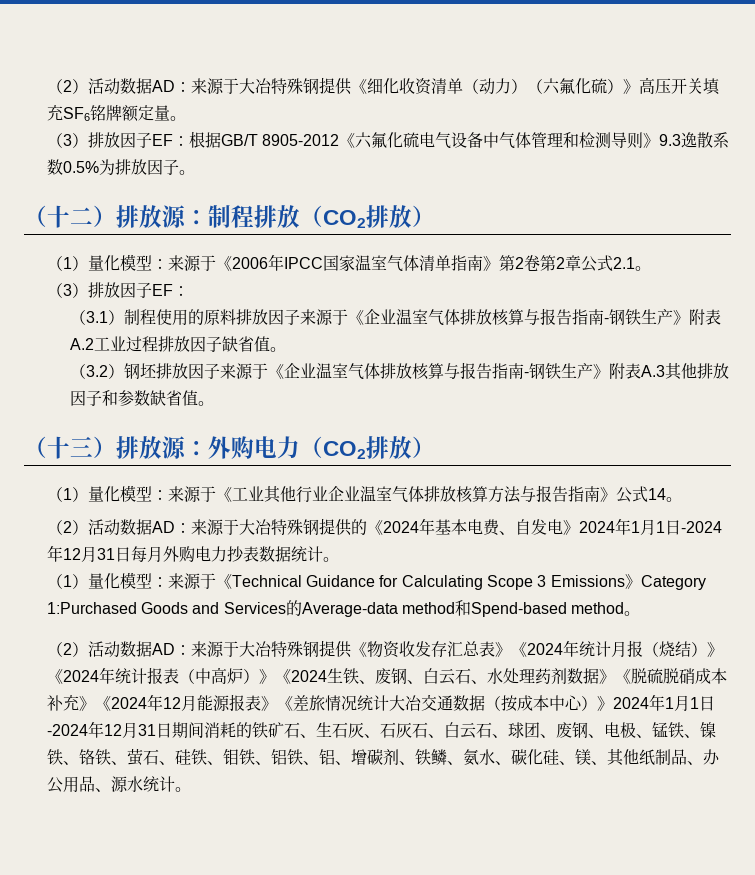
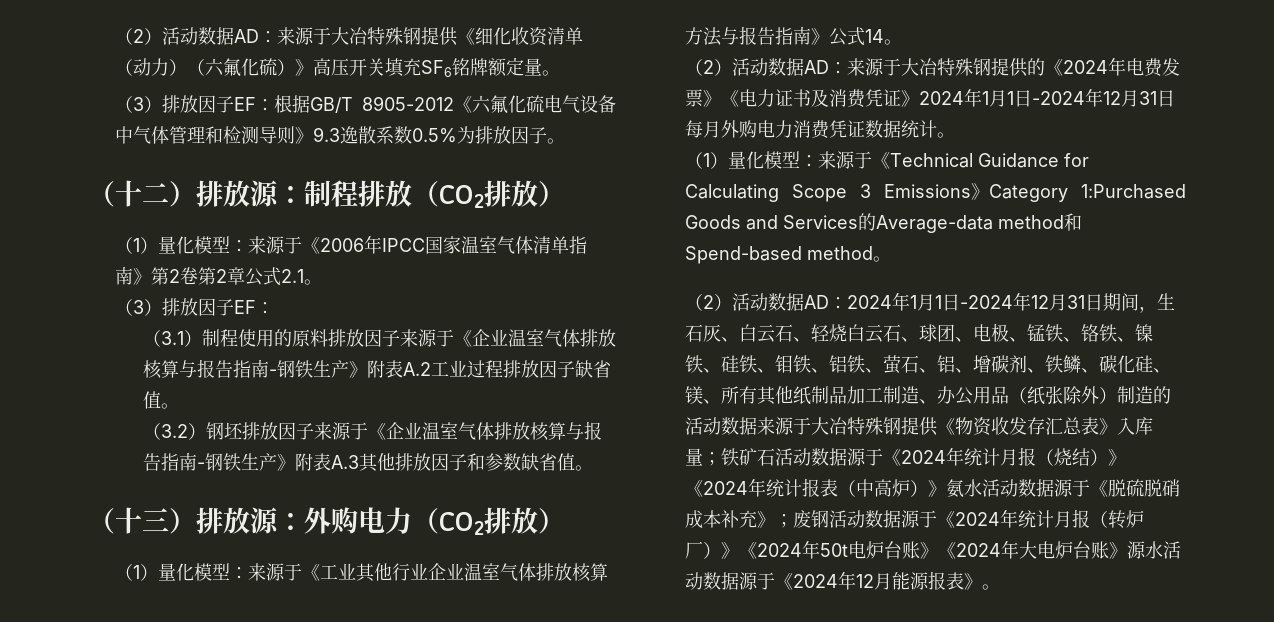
- （2）活动数据AD：来源于大冶特殊钢提供的《2024年基本电费、自发电》2024年1月1日-2024年12月31日每月外购电力抄表数据统计。
+ （2）活动数据AD：来源于大冶特殊钢提供的《2024年电费发票》《电力证书及消费凭证》2024年1月1日-2024年12月31日每月外购电力消费凭证数据统计。
- （2）活动数据AD：来源于大冶特殊钢提供《物资收发存汇总表》《2024年统计月报（烧结）》《2024年统计报表（中高炉）》《2024生铁、废钢、白云石、水处理药剂数据》《脱硫脱硝成本补充》《2024年12月能源报表》《差旅情况统计大冶交通数据（按成本中心）》2024年1月1日-2024年12月31日期间消耗的铁矿石、生石灰、石灰石、白云石、球团、废钢、电极、锰铁、镍铁、铬铁、萤石、硅铁、钼铁、铝铁、铝、增碳剂、铁鳞、氨水、碳化硅、镁、其他纸制品、办公用品、源水统计。
+ （2）活动数据AD：2024年1月1日-2024年12月31日期间，生石灰、白云石、轻烧白云石、球团、电极、锰铁、铬铁、镍铁、硅铁、钼铁、铝铁、萤石、铝、增碳剂、铁鳞、碳化硅、镁、所有其他纸制品加工制造、办公用品（纸张除外）制造的活动数据来源于大冶特殊钢提供《物资收发存汇总表》入库量；铁矿石活动数据源于《2024年统计月报（烧结）》《2024年统计报表（中高炉）》氨水活动数据源于《脱硫脱硝成本补充》；废钢活动数据源于《2024年统计月报（转炉厂）》《2024年50t电炉台账》《2024年大电炉台账》源水活动数据源于《2024年12月能源报表》。

